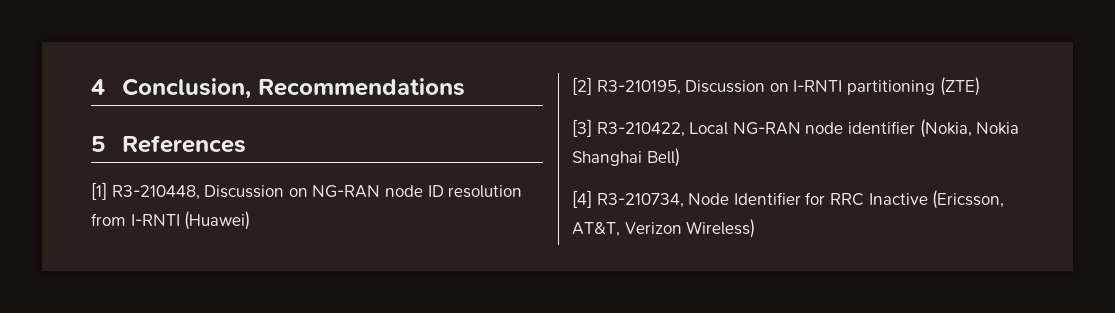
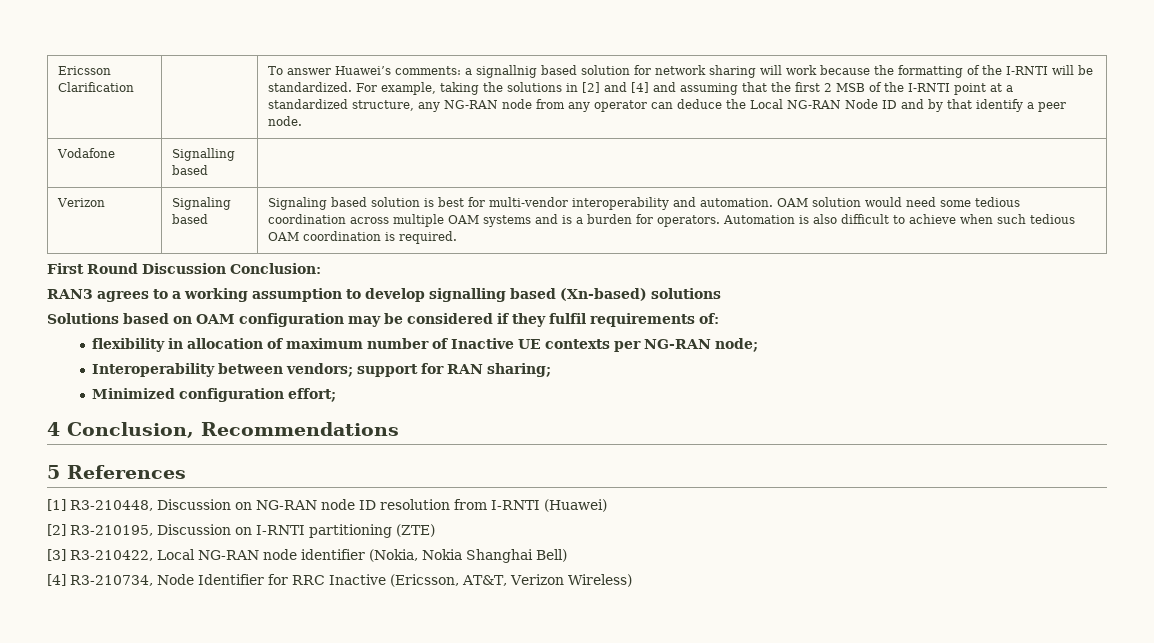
+ Ericsson Clarification | | To answer Huawei’s comments: a signallnig based solution for network sharing will work because the formatting of the I-RNTI will be standardized. For example, taking the solutions in [2] and [4] and assuming that the first 2 MSB of the I-RNTI point at a standardized structure, any NG-RAN node from any operator can deduce the Local NG-RAN Node ID and by that identify a peer node.
+ Vodafone | Signalling based |
+ Verizon | Signaling based | Signaling based solution is best for multi-vendor interoperability and automation. OAM solution would need some tedious coordination across multiple OAM systems and is a burden for operators. Automation is also difficult to achieve when such tedious OAM coordination is required.
+ First Round Discussion Conclusion:
+ RAN3 agrees to a working assumption to develop signalling based (Xn-based) solutions
+ Solutions based on OAM configuration may be considered if they fulfil requirements of:
+ flexibility in allocation of maximum number of Inactive UE contexts per NG-RAN node;
+ Interoperability between vendors; support for RAN sharing;
+ Minimized configuration effort;

